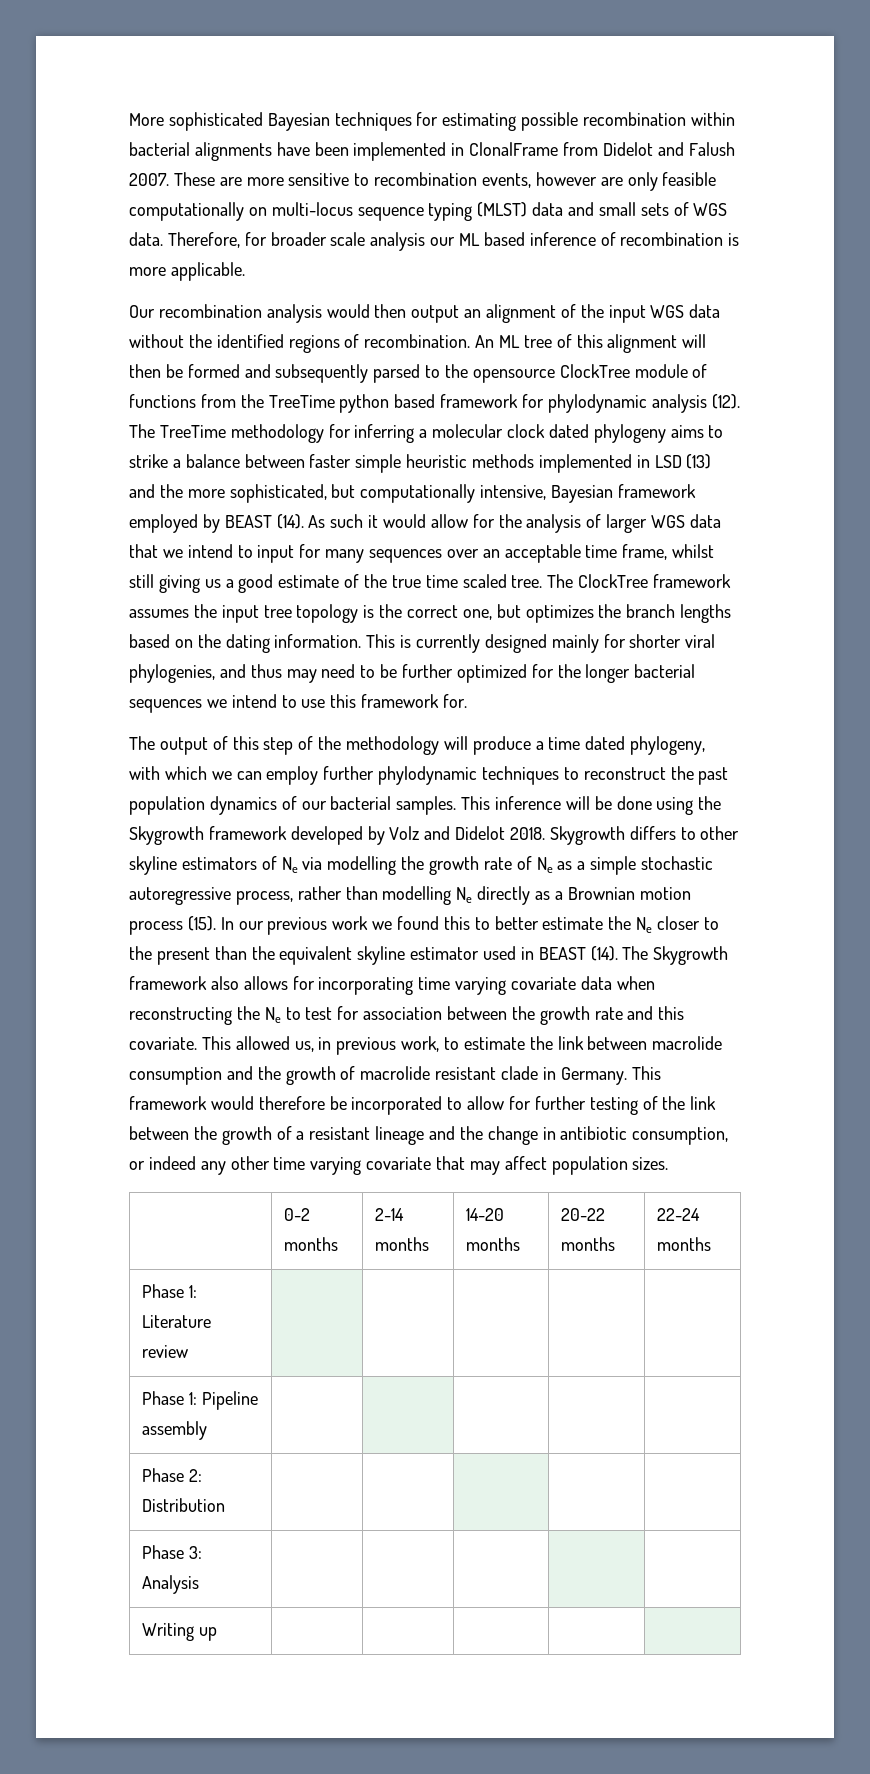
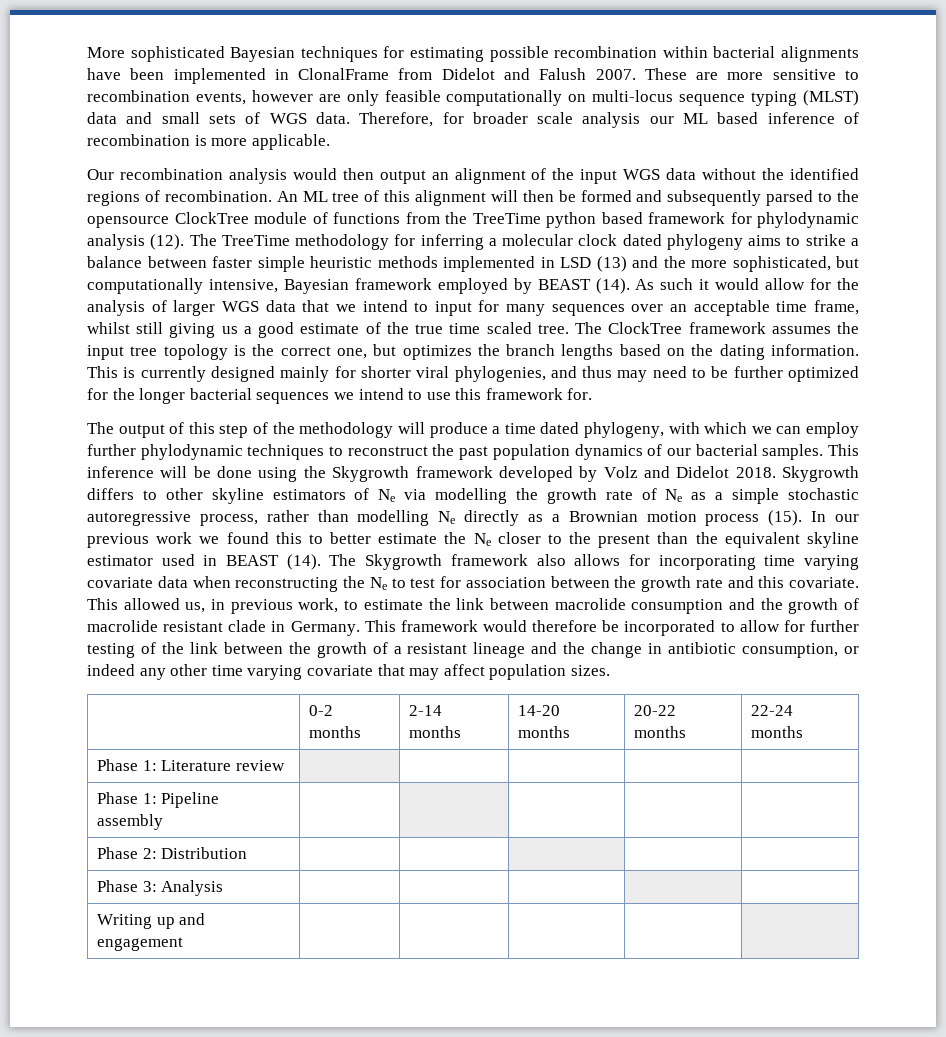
- Writing up | | | | |
+ Writing up and engagement | | | | |

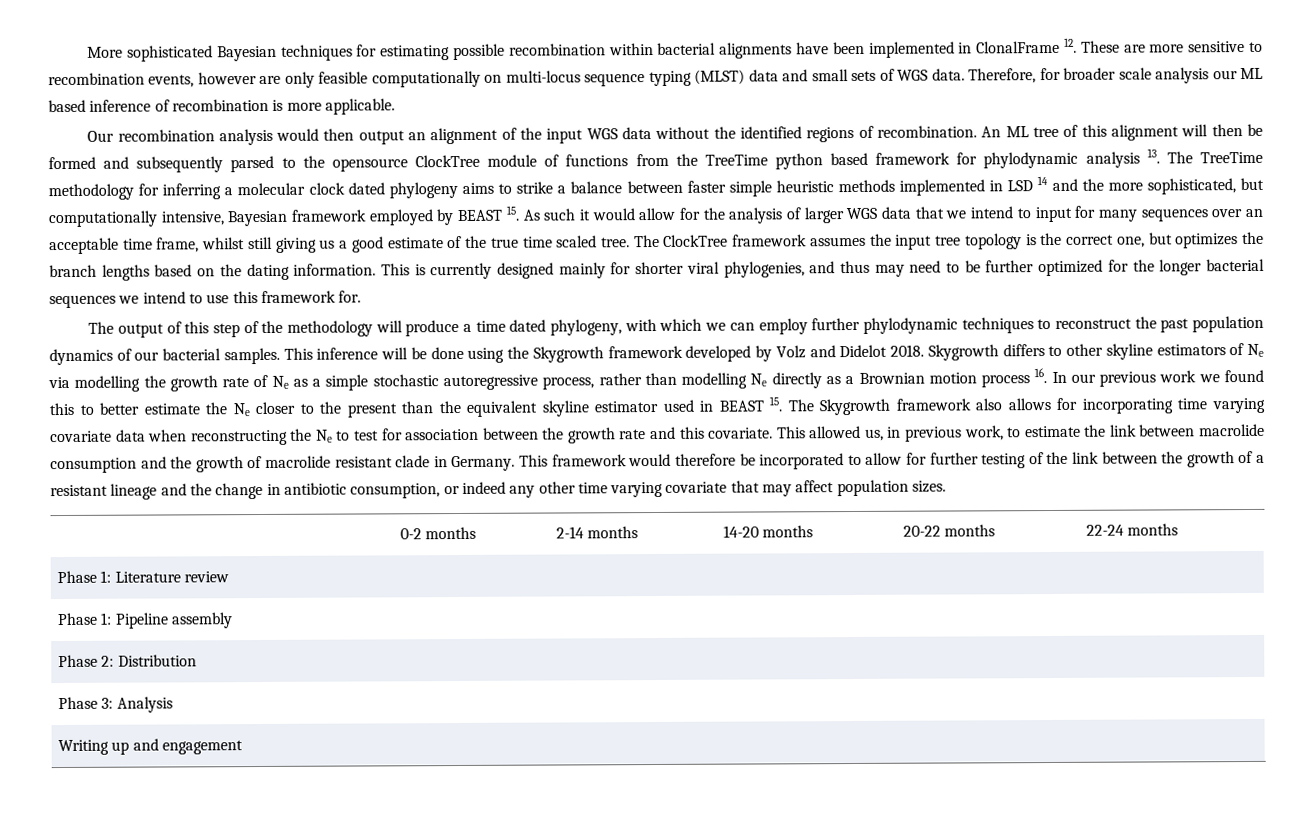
- More sophisticated Bayesian techniques for estimating possible recombination within bacterial alignments have been implemented in ClonalFrame from Didelot and Falush 2007. These are more sensitive to recombination events, however are only feasible computationally on multi-locus sequence typing (MLST) data and small sets of WGS data.
+ More sophisticated Bayesian techniques for estimating possible recombination within bacterial alignments have been implemented in ClonalFrame 12. These are more sensitive to recombination events, however are only feasible computationally on multi-locus sequence typing (MLST) data and small sets of WGS data.
- An ML tree of this alignment will then be formed and subsequently parsed to the opensource ClockTree module of functions from the TreeTime python based framework for phylodynamic analysis (12). The TreeTime methodology for inferring a molecular clock dated phylogeny aims to strike a balance between faster simple heuristic methods implemented in LSD (13) and the more sophisticated, but computationally intensive, Bayesian framework employed by BEAST (14). As such it would allow for the analysis of larger WGS data that we intend to input for many sequences over an acceptable time frame, whilst still giving us a good estimate of the true time scaled tree.
+ An ML tree of this alignment will then be formed and subsequently parsed to the opensource ClockTree module of functions from the TreeTime python based framework for phylodynamic analysis 13. The TreeTime methodology for inferring a molecular clock dated phylogeny aims to strike a balance between faster simple heuristic methods implemented in LSD 14 and the more sophisticated, but computationally intensive, Bayesian framework employed by BEAST 15. As such it would allow for the analysis of larger WGS data that we intend to input for many sequences over an acceptable time frame, whilst still giving us a good estimate of the true time scaled tree.
- Skygrowth differs to other skyline estimators of Ne via modelling the growth rate of Ne as a simple stochastic autoregressive process, rather than modelling Ne directly as a Brownian motion process (15). In our previous work we found this to better estimate the Ne closer to the present than the equivalent skyline estimator used in BEAST (14). The Skygrowth framework also allows for incorporating time varying covariate data when reconstructing the Ne to test for association between the growth rate and this covariate.
+ Skygrowth differs to other skyline estimators of Ne via modelling the growth rate of Ne as a simple stochastic autoregressive process, rather than modelling Ne directly as a Brownian motion process 16. In our previous work we found this to better estimate the Ne closer to the present than the equivalent skyline estimator used in BEAST 15. The Skygrowth framework also allows for incorporating time varying covariate data when reconstructing the Ne to test for association between the growth rate and this covariate.

